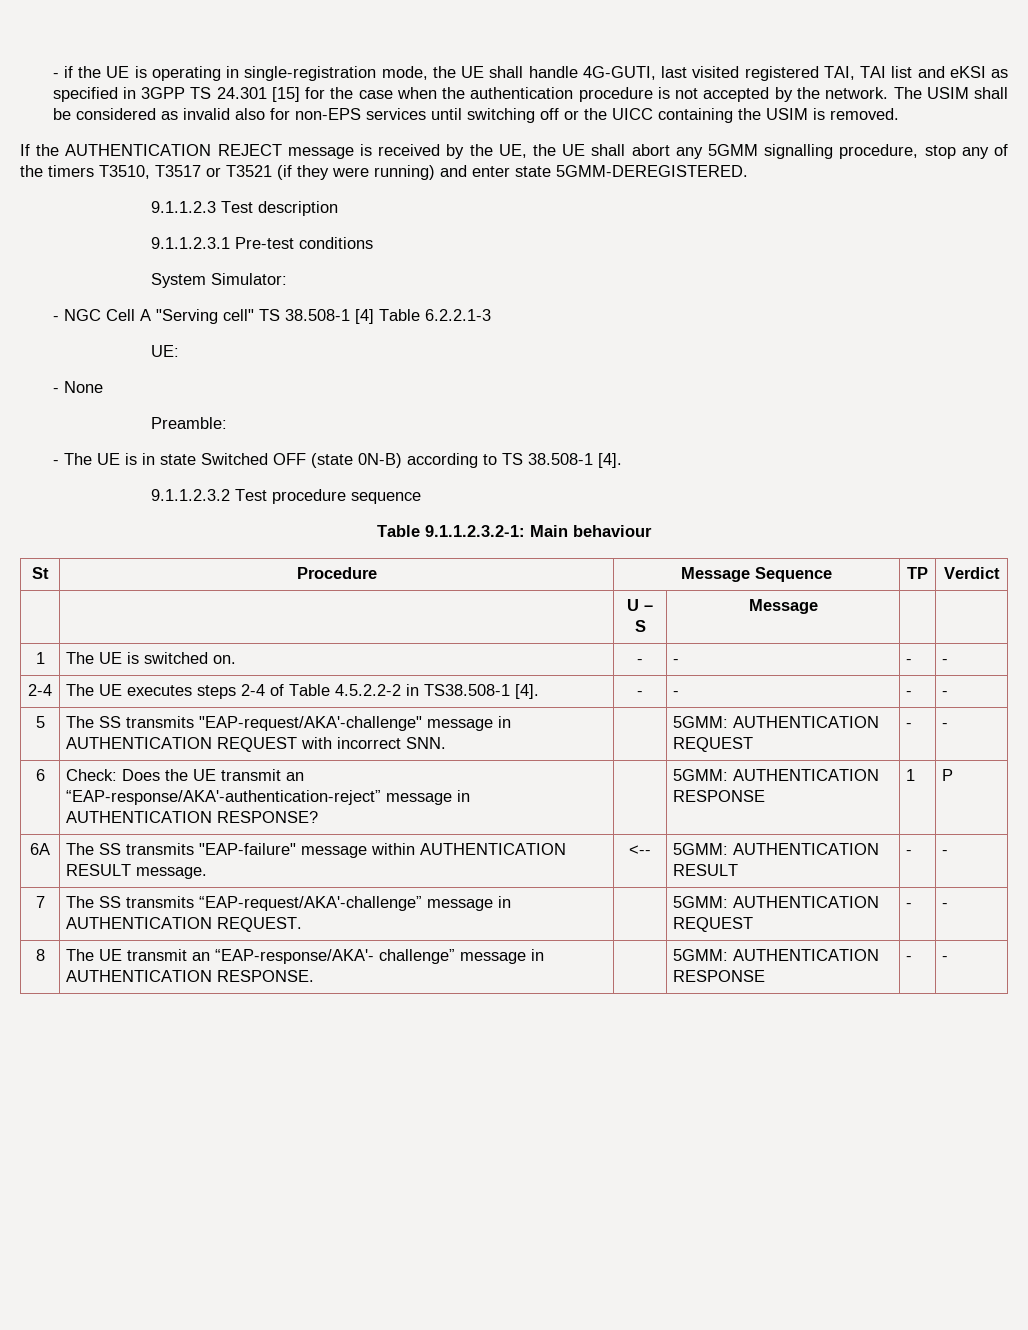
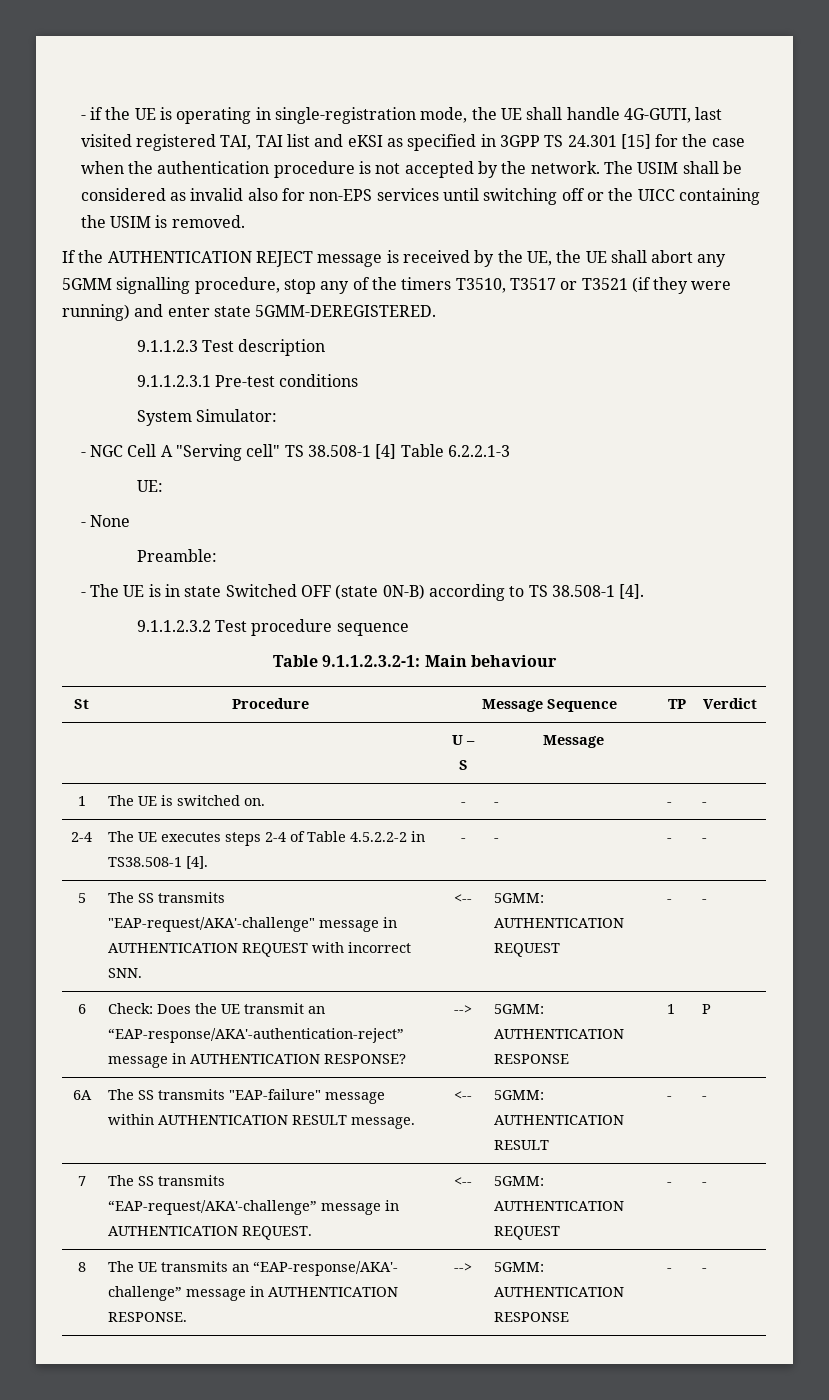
- 5 | The SS transmits "EAP-request/AKA'-challenge" message in AUTHENTICATION REQUEST with incorrect SNN. | | 5GMM: AUTHENTICATION REQUEST | - | -
+ 5 | The SS transmits "EAP-request/AKA'-challenge" message in AUTHENTICATION REQUEST with incorrect SNN. | <-- | 5GMM: AUTHENTICATION REQUEST | - | -
- 6 | Check: Does the UE transmit an “EAP-response/AKA'-authentication-reject” message in AUTHENTICATION RESPONSE? | | 5GMM: AUTHENTICATION RESPONSE | 1 | P
+ 6 | Check: Does the UE transmit an “EAP-response/AKA'-authentication-reject” message in AUTHENTICATION RESPONSE? | --> | 5GMM: AUTHENTICATION RESPONSE | 1 | P
- 7 | The SS transmits “EAP-request/AKA'-challenge” message in AUTHENTICATION REQUEST. | | 5GMM: AUTHENTICATION REQUEST | - | -
+ 7 | The SS transmits “EAP-request/AKA'-challenge” message in AUTHENTICATION REQUEST. | <-- | 5GMM: AUTHENTICATION REQUEST | - | -
- 8 | The UE transmit an “EAP-response/AKA'- challenge” message in AUTHENTICATION RESPONSE. | | 5GMM: AUTHENTICATION RESPONSE | - | -
+ 8 | The UE transmits an “EAP-response/AKA'- challenge” message in AUTHENTICATION RESPONSE. | --> | 5GMM: AUTHENTICATION RESPONSE | - | -

